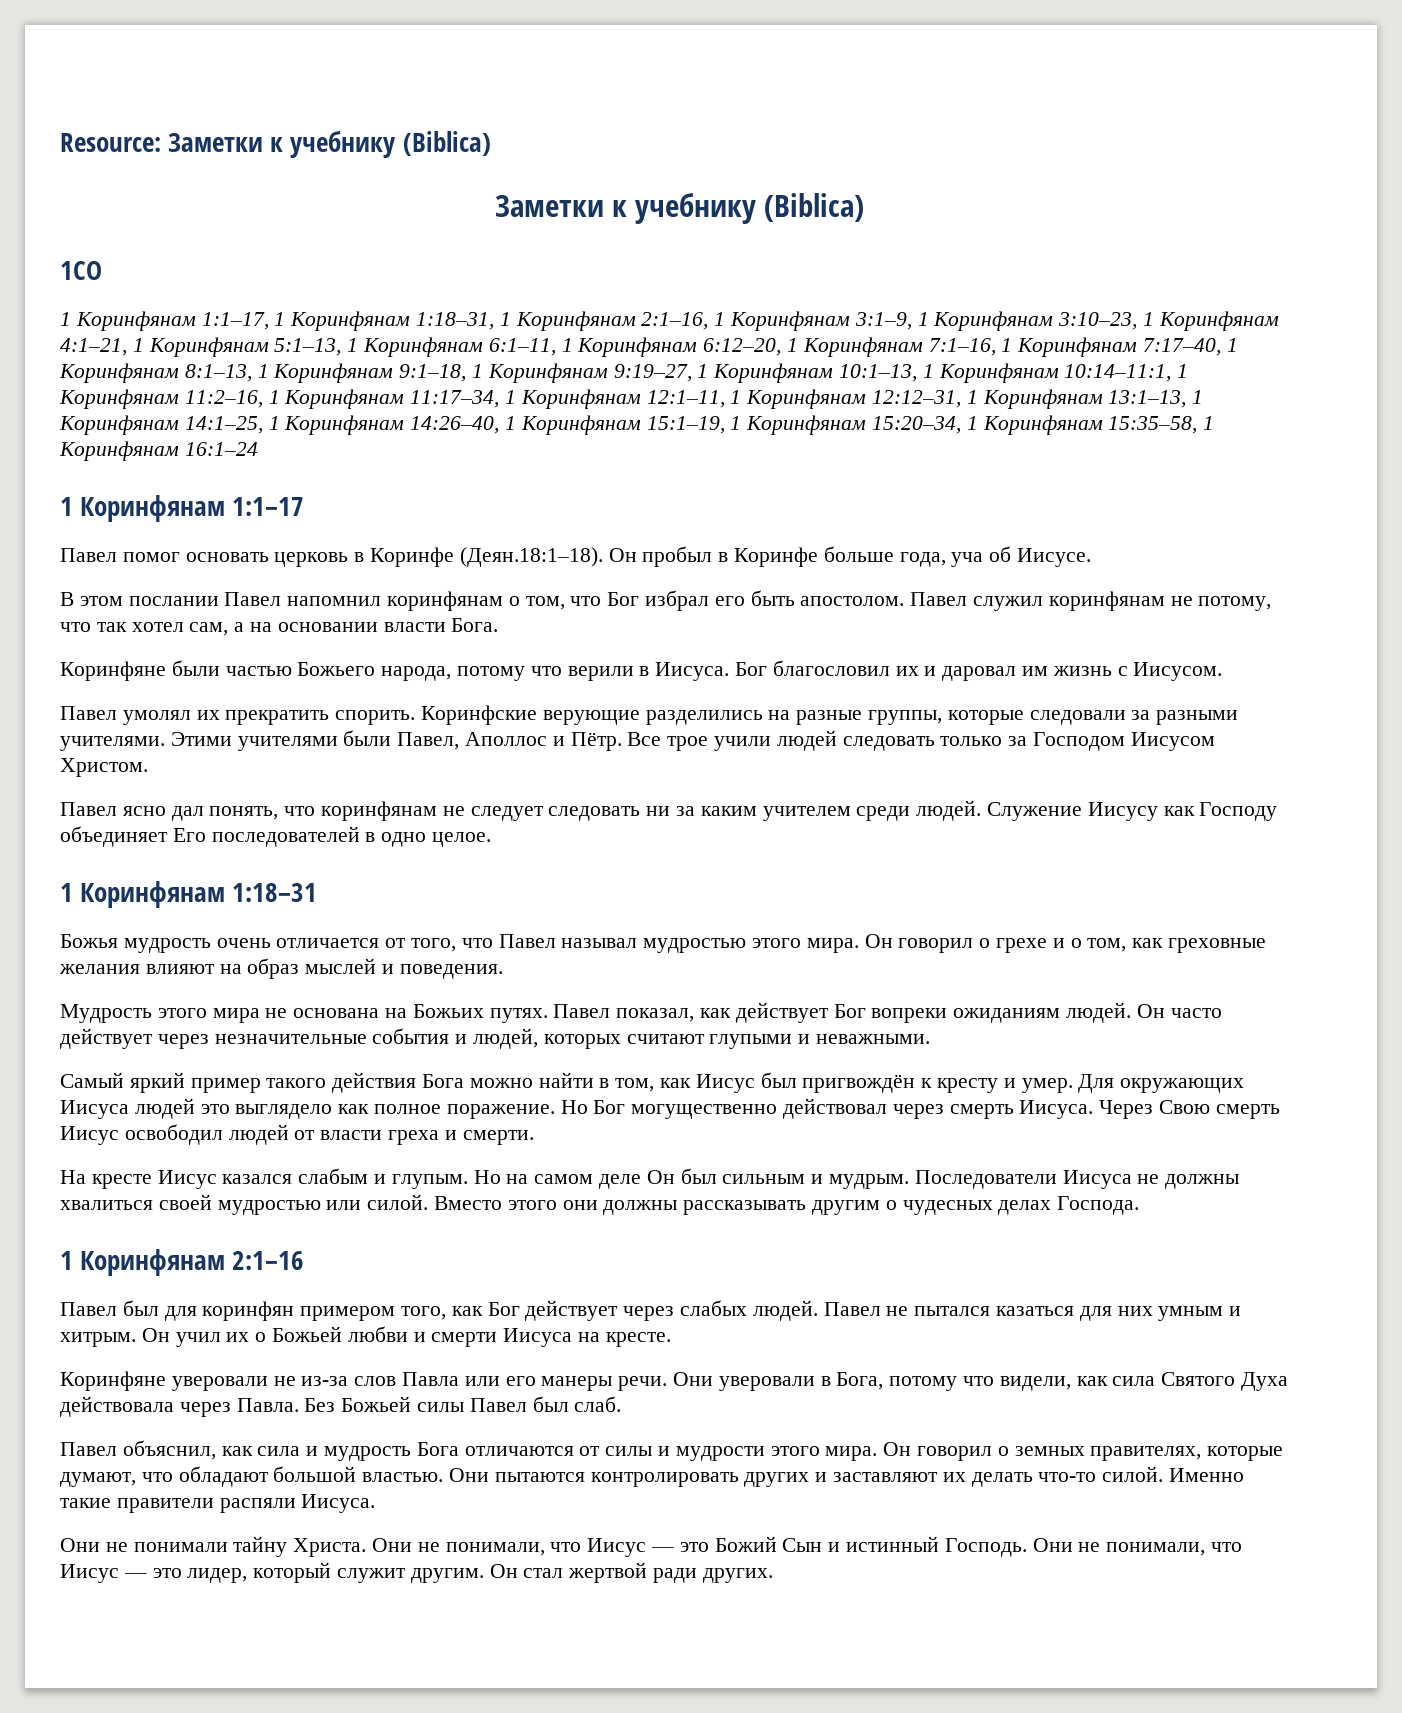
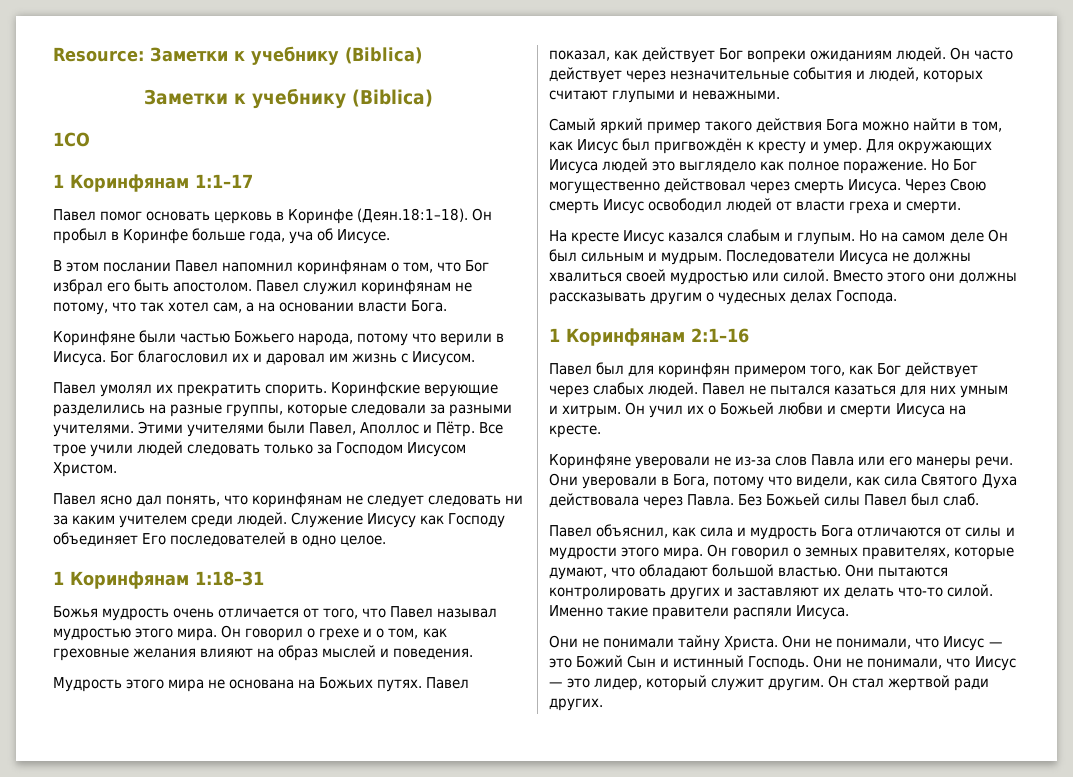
- 1 Коринфянам 1:1–17, 1 Коринфянам 1:18–31, 1 Коринфянам 2:1–16, 1 Коринфянам 3:1–9, 1 Коринфянам 3:10–23, 1 Коринфянам 4:1–21, 1 Коринфянам 5:1–13, 1 Коринфянам 6:1–11, 1 Коринфянам 6:12–20, 1 Коринфянам 7:1–16, 1 Коринфянам 7:17–40, 1 Коринфянам 8:1–13, 1 Коринфянам 9:1–18, 1 Коринфянам 9:19–27, 1 Коринфянам 10:1–13, 1 Коринфянам 10:14–11:1, 1 Коринфянам 11:2–16, 1 Коринфянам 11:17–34, 1 Коринфянам 12:1–11, 1 Коринфянам 12:12–31, 1 Коринфянам 13:1–13, 1 Коринфянам 14:1–25, 1 Коринфянам 14:26–40, 1 Коринфянам 15:1–19, 1 Коринфянам 15:20–34, 1 Коринфянам 15:35–58, 1 Коринфянам 16:1–24

